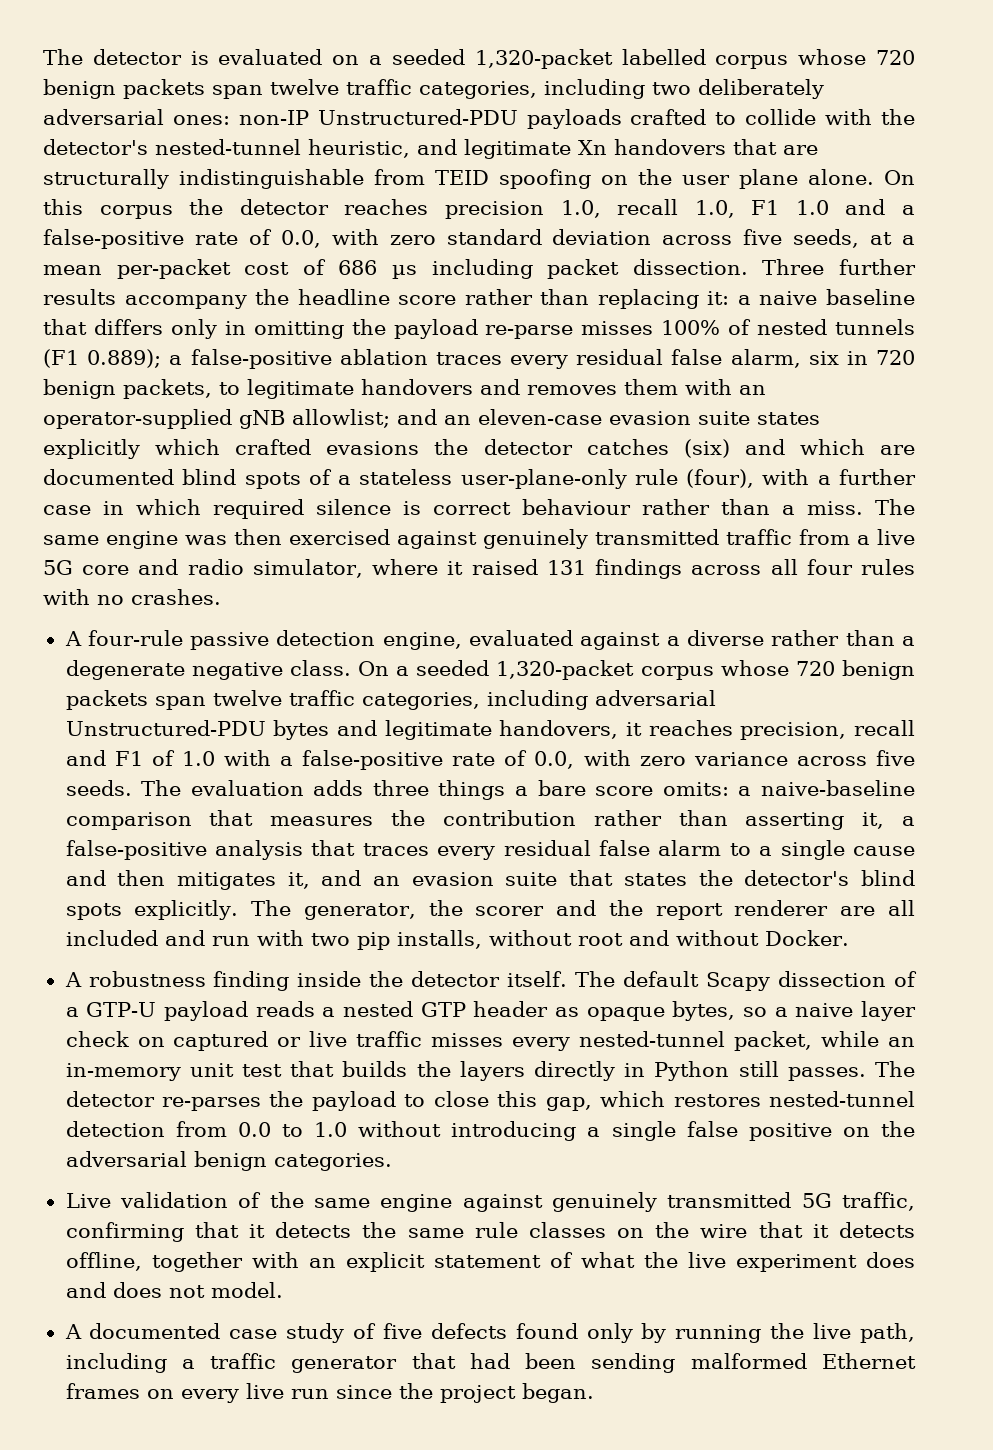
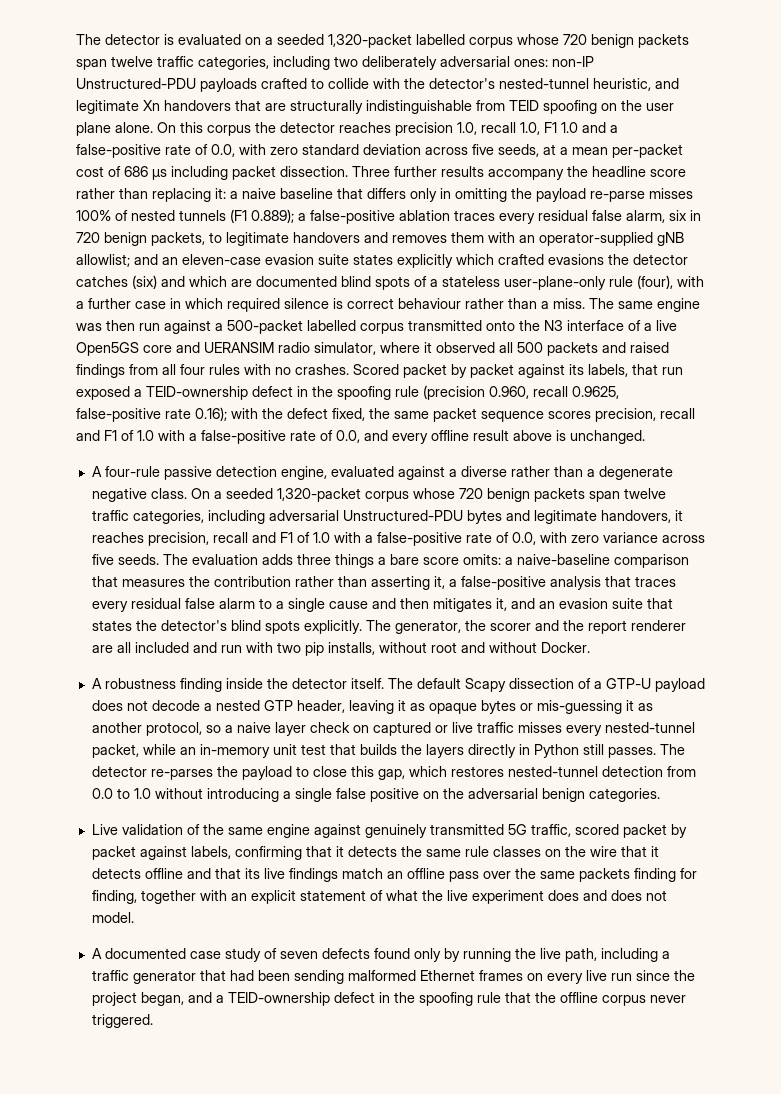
- The same engine was then exercised against genuinely transmitted traffic from a live 5G core and radio simulator, where it raised 131 findings across all four rules with no crashes.
+ The same engine was then run against a 500-packet labelled corpus transmitted onto the N3 interface of a live Open5GS core and UERANSIM radio simulator, where it observed all 500 packets and raised findings from all four rules with no crashes. Scored packet by packet against its labels, that run exposed a TEID-ownership defect in the spoofing rule (precision 0.960, recall 0.9625, false-positive rate 0.16); with the defect fixed, the same packet sequence scores precision, recall and F1 of 1.0 with a false-positive rate of 0.0, and every offline result above is unchanged.
- The default Scapy dissection of a GTP-U payload reads a nested GTP header as opaque bytes, so a naive layer check on captured or live traffic misses every nested-tunnel packet, while an in-memory unit test that builds the layers directly in Python still passes.
+ The default Scapy dissection of a GTP-U payload does not decode a nested GTP header, leaving it as opaque bytes or mis-guessing it as another protocol, so a naive layer check on captured or live traffic misses every nested-tunnel packet, while an in-memory unit test that builds the layers directly in Python still passes.
- Live validation of the same engine against genuinely transmitted 5G traffic, confirming that it detects the same rule classes on the wire that it detects offline, together with an explicit statement of what the live experiment does and does not model.
+ Live validation of the same engine against genuinely transmitted 5G traffic, scored packet by packet against labels, confirming that it detects the same rule classes on the wire that it detects offline and that its live findings match an offline pass over the same packets finding for finding, together with an explicit statement of what the live experiment does and does not model.
- A documented case study of five defects found only by running the live path, including a traffic generator that had been sending malformed Ethernet frames on every live run since the project began.
+ A documented case study of seven defects found only by running the live path, including a traffic generator that had been sending malformed Ethernet frames on every live run since the project began, and a TEID-ownership defect in the spoofing rule that the offline corpus never triggered.

